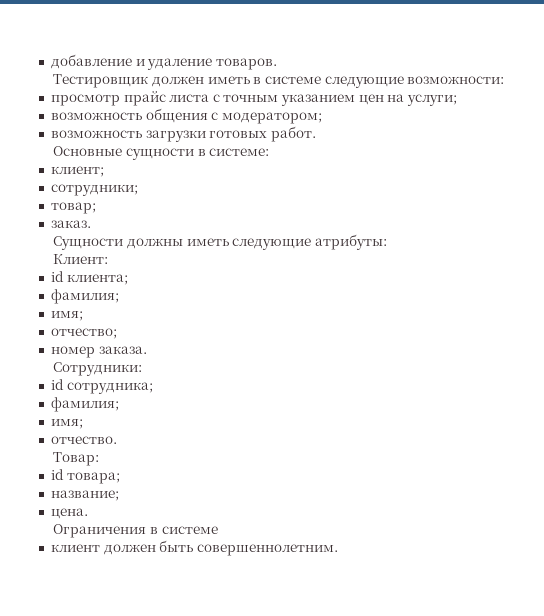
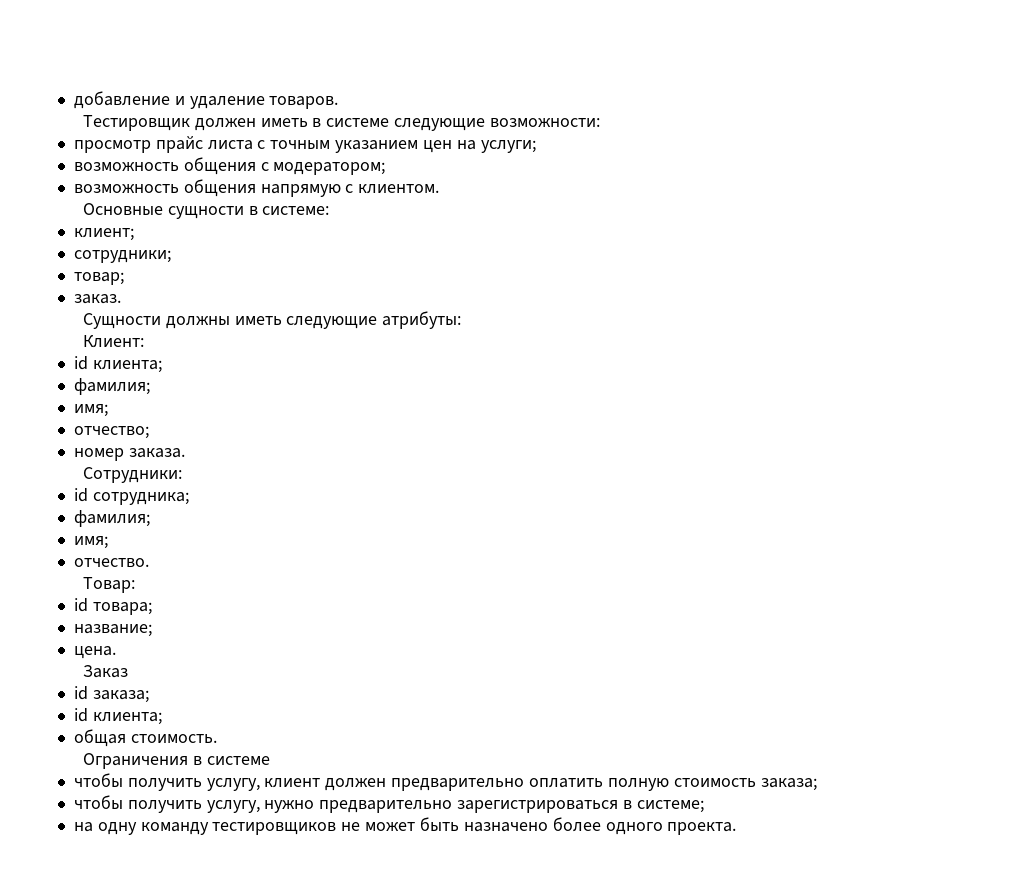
- возможность загрузки готовых работ.
+ возможность общения напрямую с клиентом.
+ Заказ
+ id заказа;
+ id клиента;
+ общая стоимость.
  Ограничения в системе
- клиент должен быть совершеннолетним.
+ чтобы получить услугу, клиент должен предварительно оплатить полную стоимость заказа;
+ чтобы получить услугу, нужно предварительно зарегистрироваться в системе;
+ на одну команду тестировщиков не может быть назначено более одного проекта.

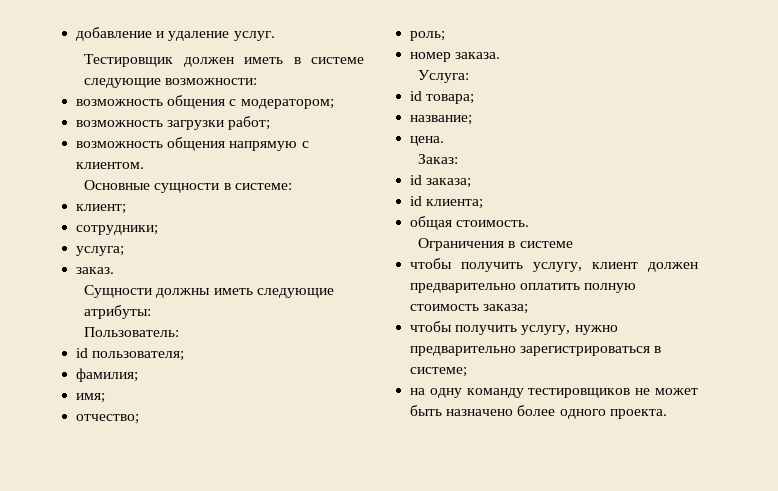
- добавление и удаление товаров.
+ добавление и удаление услуг.
- просмотр прайс листа с точным указанием цен на услуги;
+ возможность загрузки работ;
- товар;
+ услуга;
- Клиент:
- id клиента;
+ Пользователь:
+ id пользователя;
+ роль;
- Сотрудники:
- id сотрудника;
- фамилия;
- имя;
- отчество.
- Товар:
+ Услуга:
- Заказ
+ Заказ:

